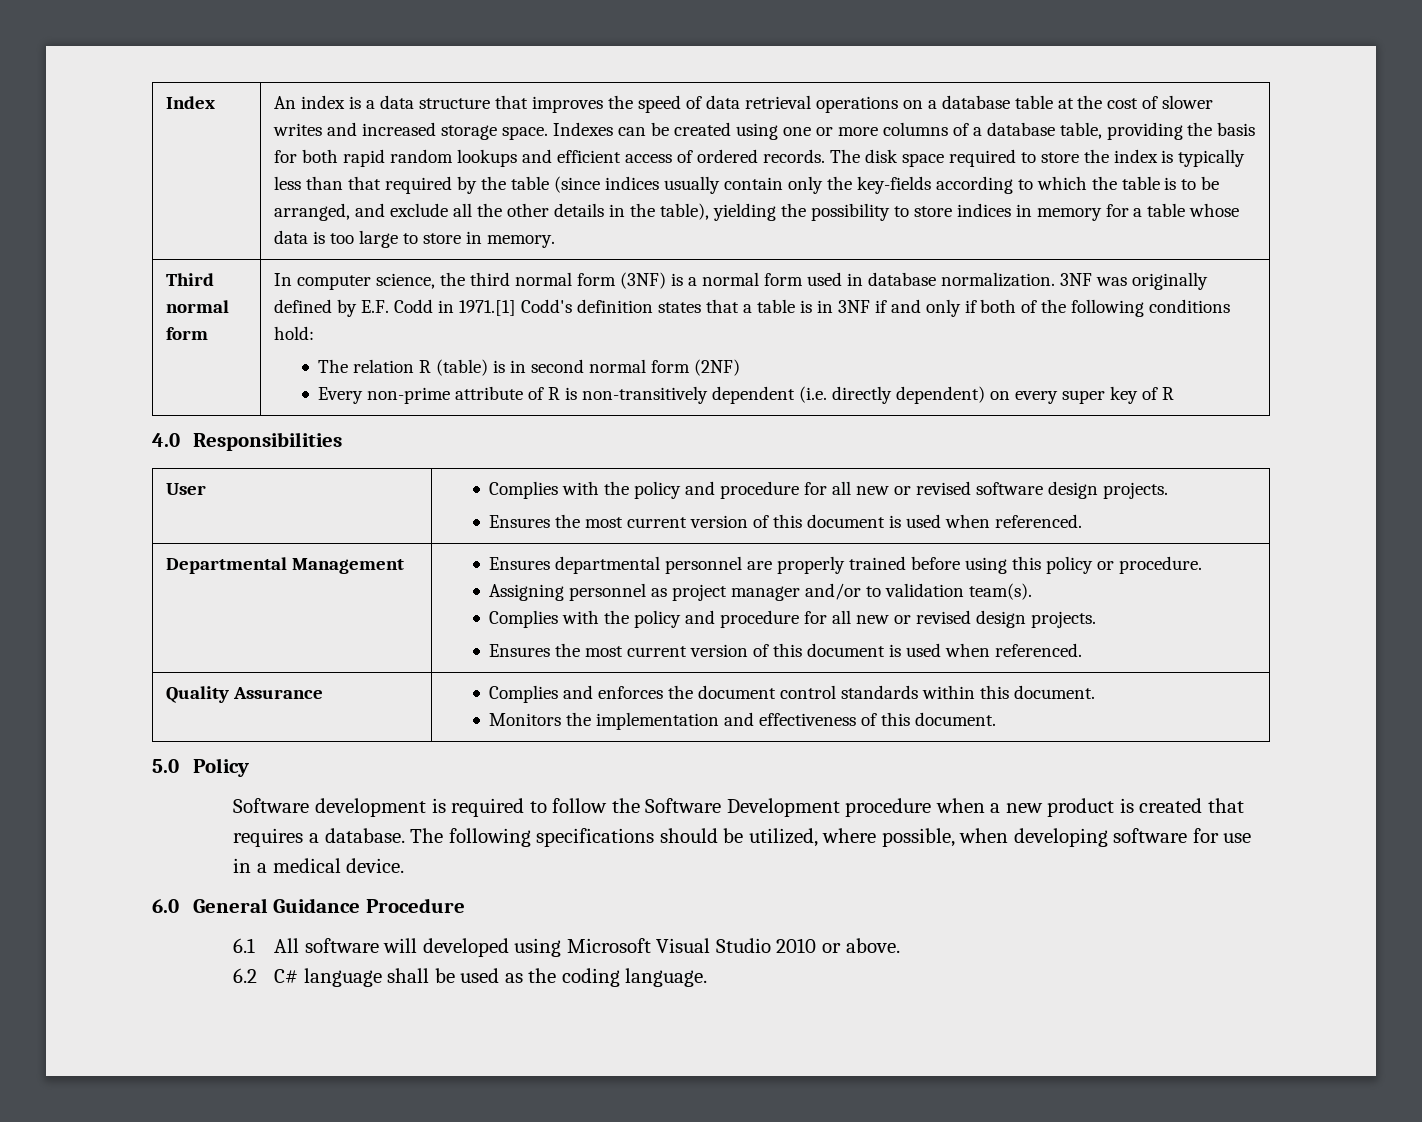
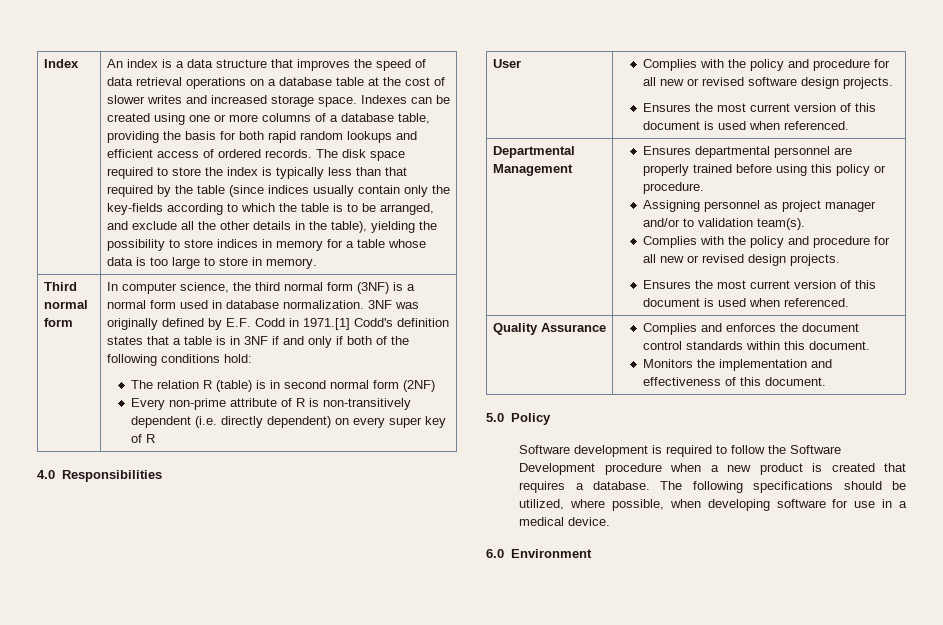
- 6.0 General Guidance Procedure
- 6.1 All software will developed using Microsoft Visual Studio 2010 or above.
- 6.2 C# language shall be used as the coding language.
+ 6.0 Environment

